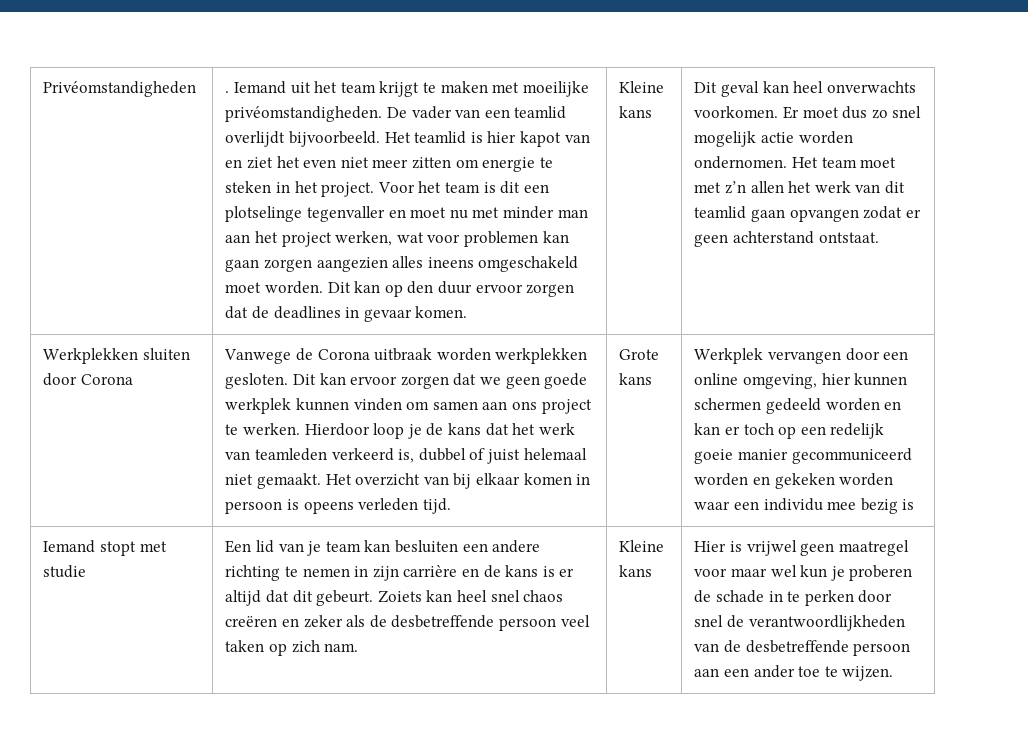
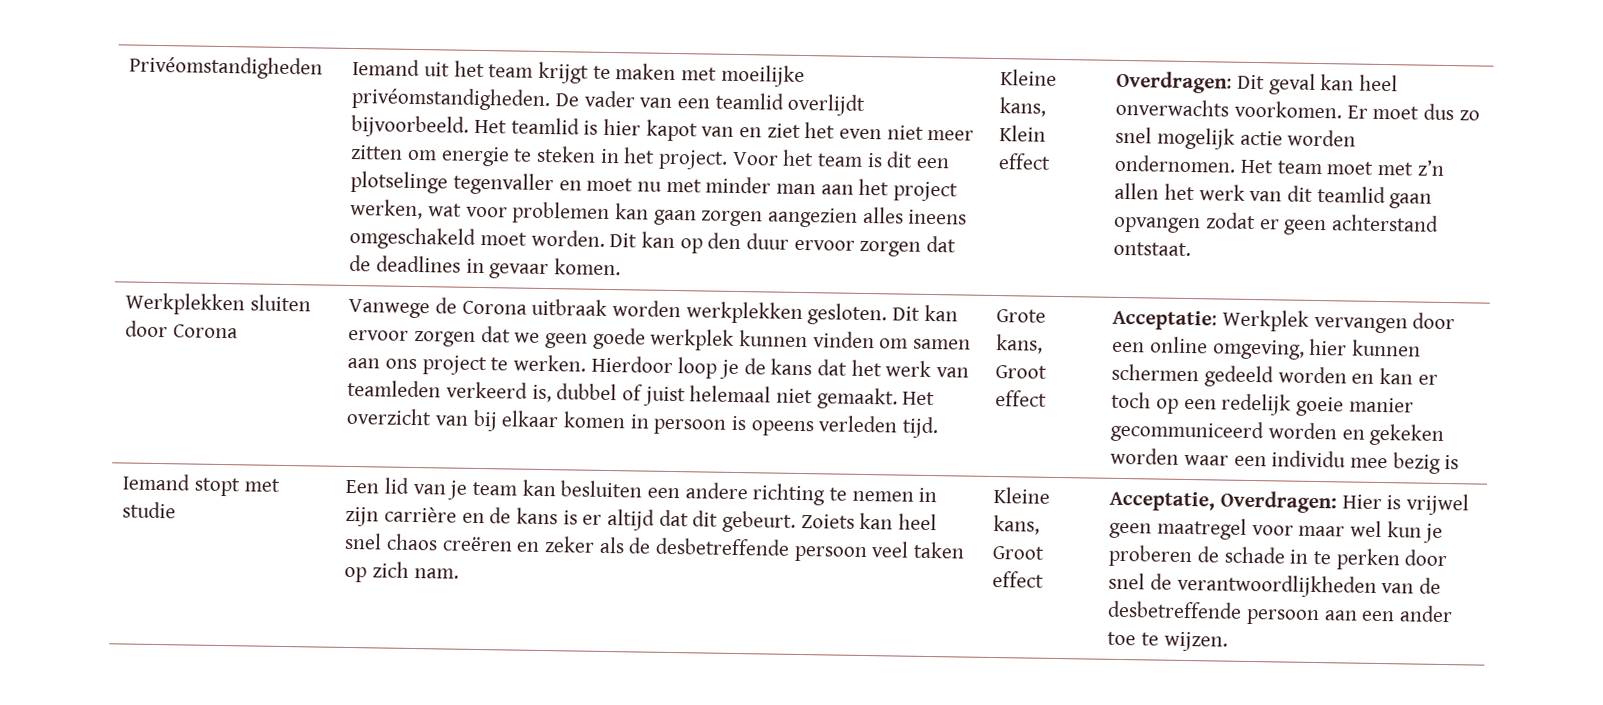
- .
- Kleine kans | Dit geval kan heel onverwachts voorkomen.
+ Kleine kans, Klein effect | Overdragen: Dit geval kan heel onverwachts voorkomen.
- Grote kans | Werkplek vervangen door een online omgeving, hier kunnen schermen gedeeld worden en kan er toch op een redelijk goeie manier gecommuniceerd worden en gekeken worden waar een individu mee bezig is
+ Grote kans, Groot effect | Acceptatie: Werkplek vervangen door een online omgeving, hier kunnen schermen gedeeld worden en kan er toch op een redelijk goeie manier gecommuniceerd worden en gekeken worden waar een individu mee bezig is
- Kleine kans | Hier is vrijwel geen maatregel voor maar wel kun je proberen de schade in te perken door snel de verantwoordlijkheden van de desbetreffende persoon aan een ander toe te wijzen.
+ Kleine kans, Groot effect | Acceptatie, Overdragen: Hier is vrijwel geen maatregel voor maar wel kun je proberen de schade in te perken door snel de verantwoordlijkheden van de desbetreffende persoon aan een ander toe te wijzen.

